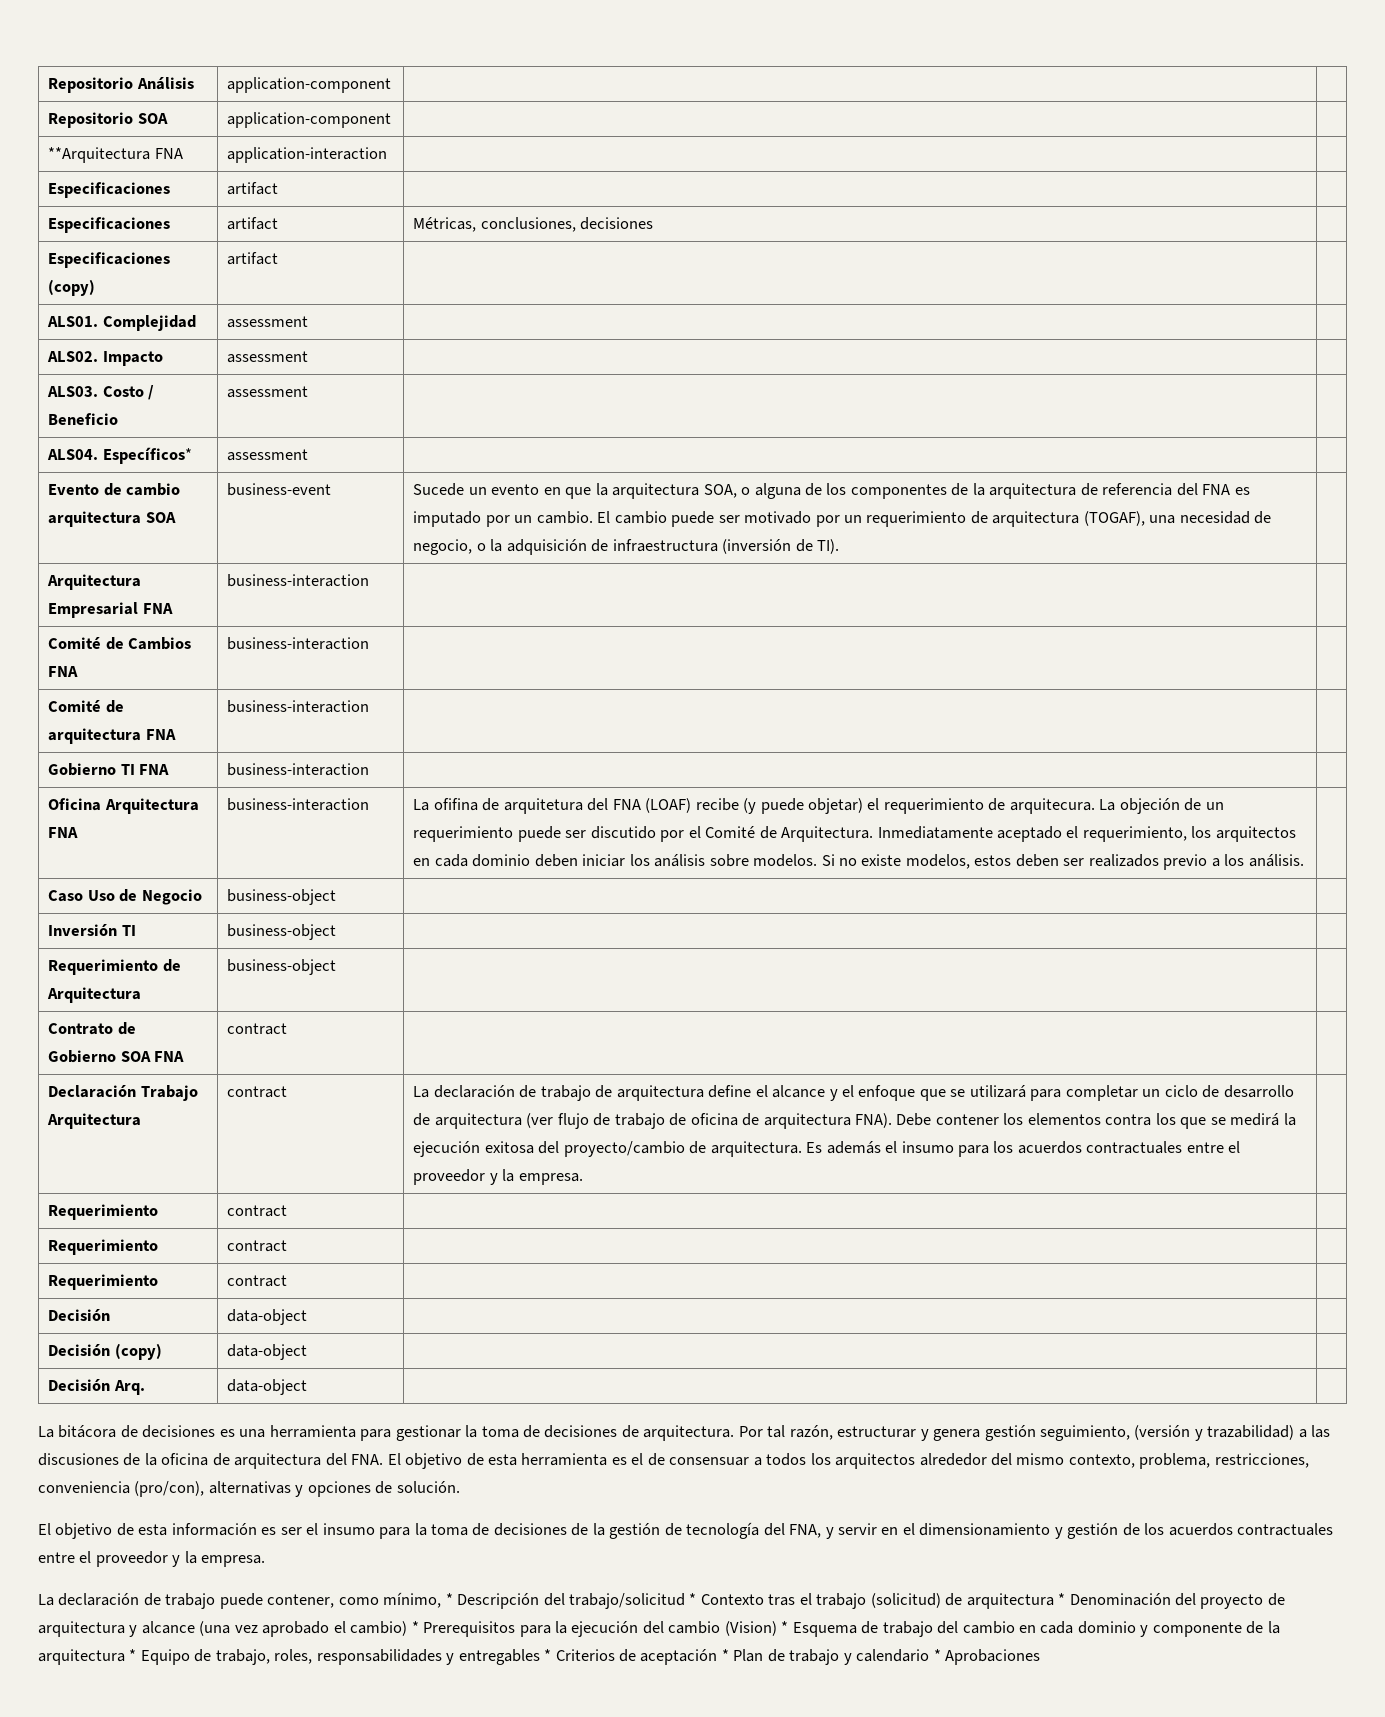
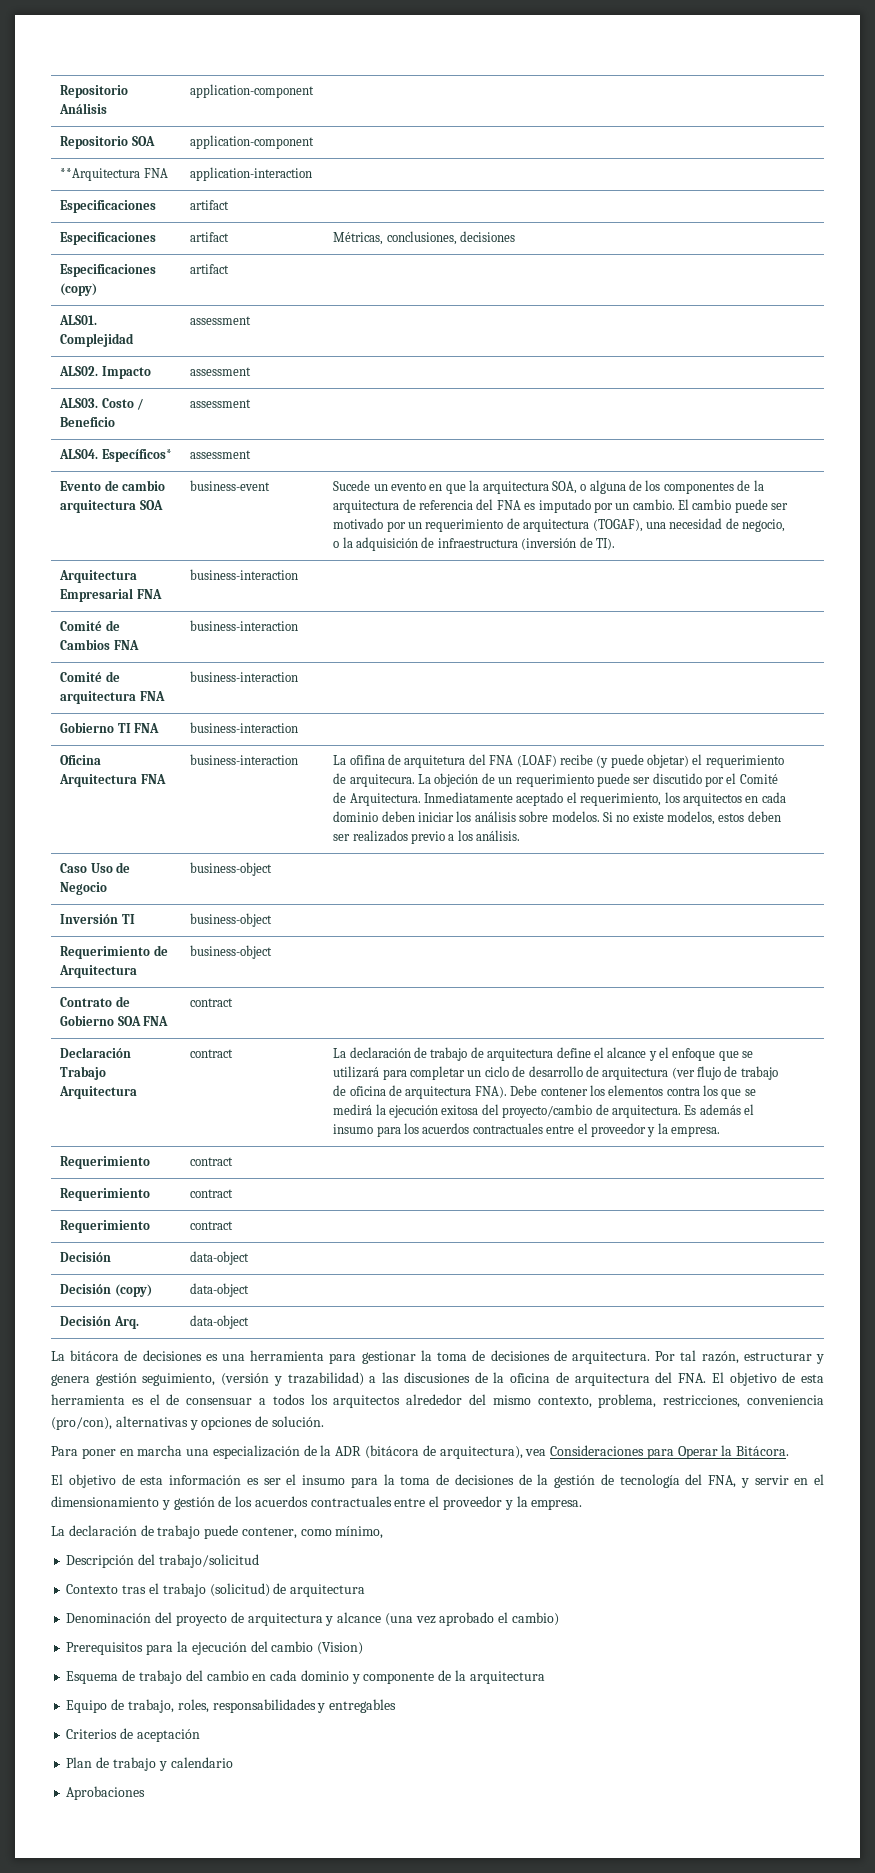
+ Para poner en marcha una especialización de la ADR (bitácora de arquitectura), vea Consideraciones para Operar la Bitácora.
- La declaración de trabajo puede contener, como mínimo, * Descripción del trabajo/solicitud * Contexto tras el trabajo (solicitud) de arquitectura * Denominación del proyecto de arquitectura y alcance (una vez aprobado el cambio) * Prerequisitos para la ejecución del cambio (Vision) * Esquema de trabajo del cambio en cada dominio y componente de la arquitectura * Equipo de trabajo, roles, responsabilidades y entregables * Criterios de aceptación * Plan de trabajo y calendario * Aprobaciones
+ La declaración de trabajo puede contener, como mínimo,
+ Descripción del trabajo/solicitud
+ Contexto tras el trabajo (solicitud) de arquitectura
+ Denominación del proyecto de arquitectura y alcance (una vez aprobado el cambio)
+ Prerequisitos para la ejecución del cambio (Vision)
+ Esquema de trabajo del cambio en cada dominio y componente de la arquitectura
+ Equipo de trabajo, roles, responsabilidades y entregables
+ Criterios de aceptación
+ Plan de trabajo y calendario
+ Aprobaciones

